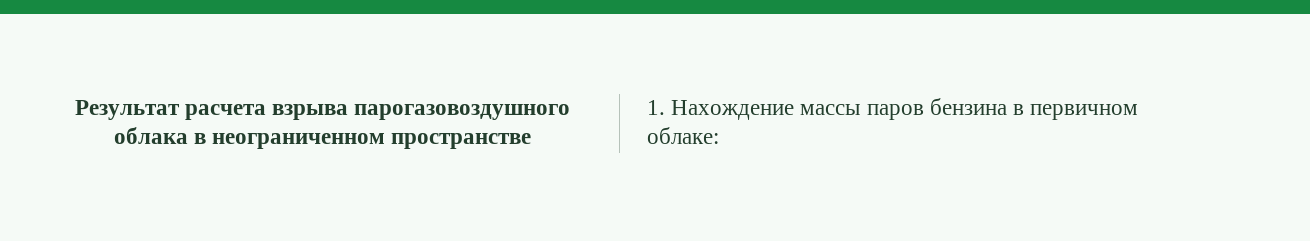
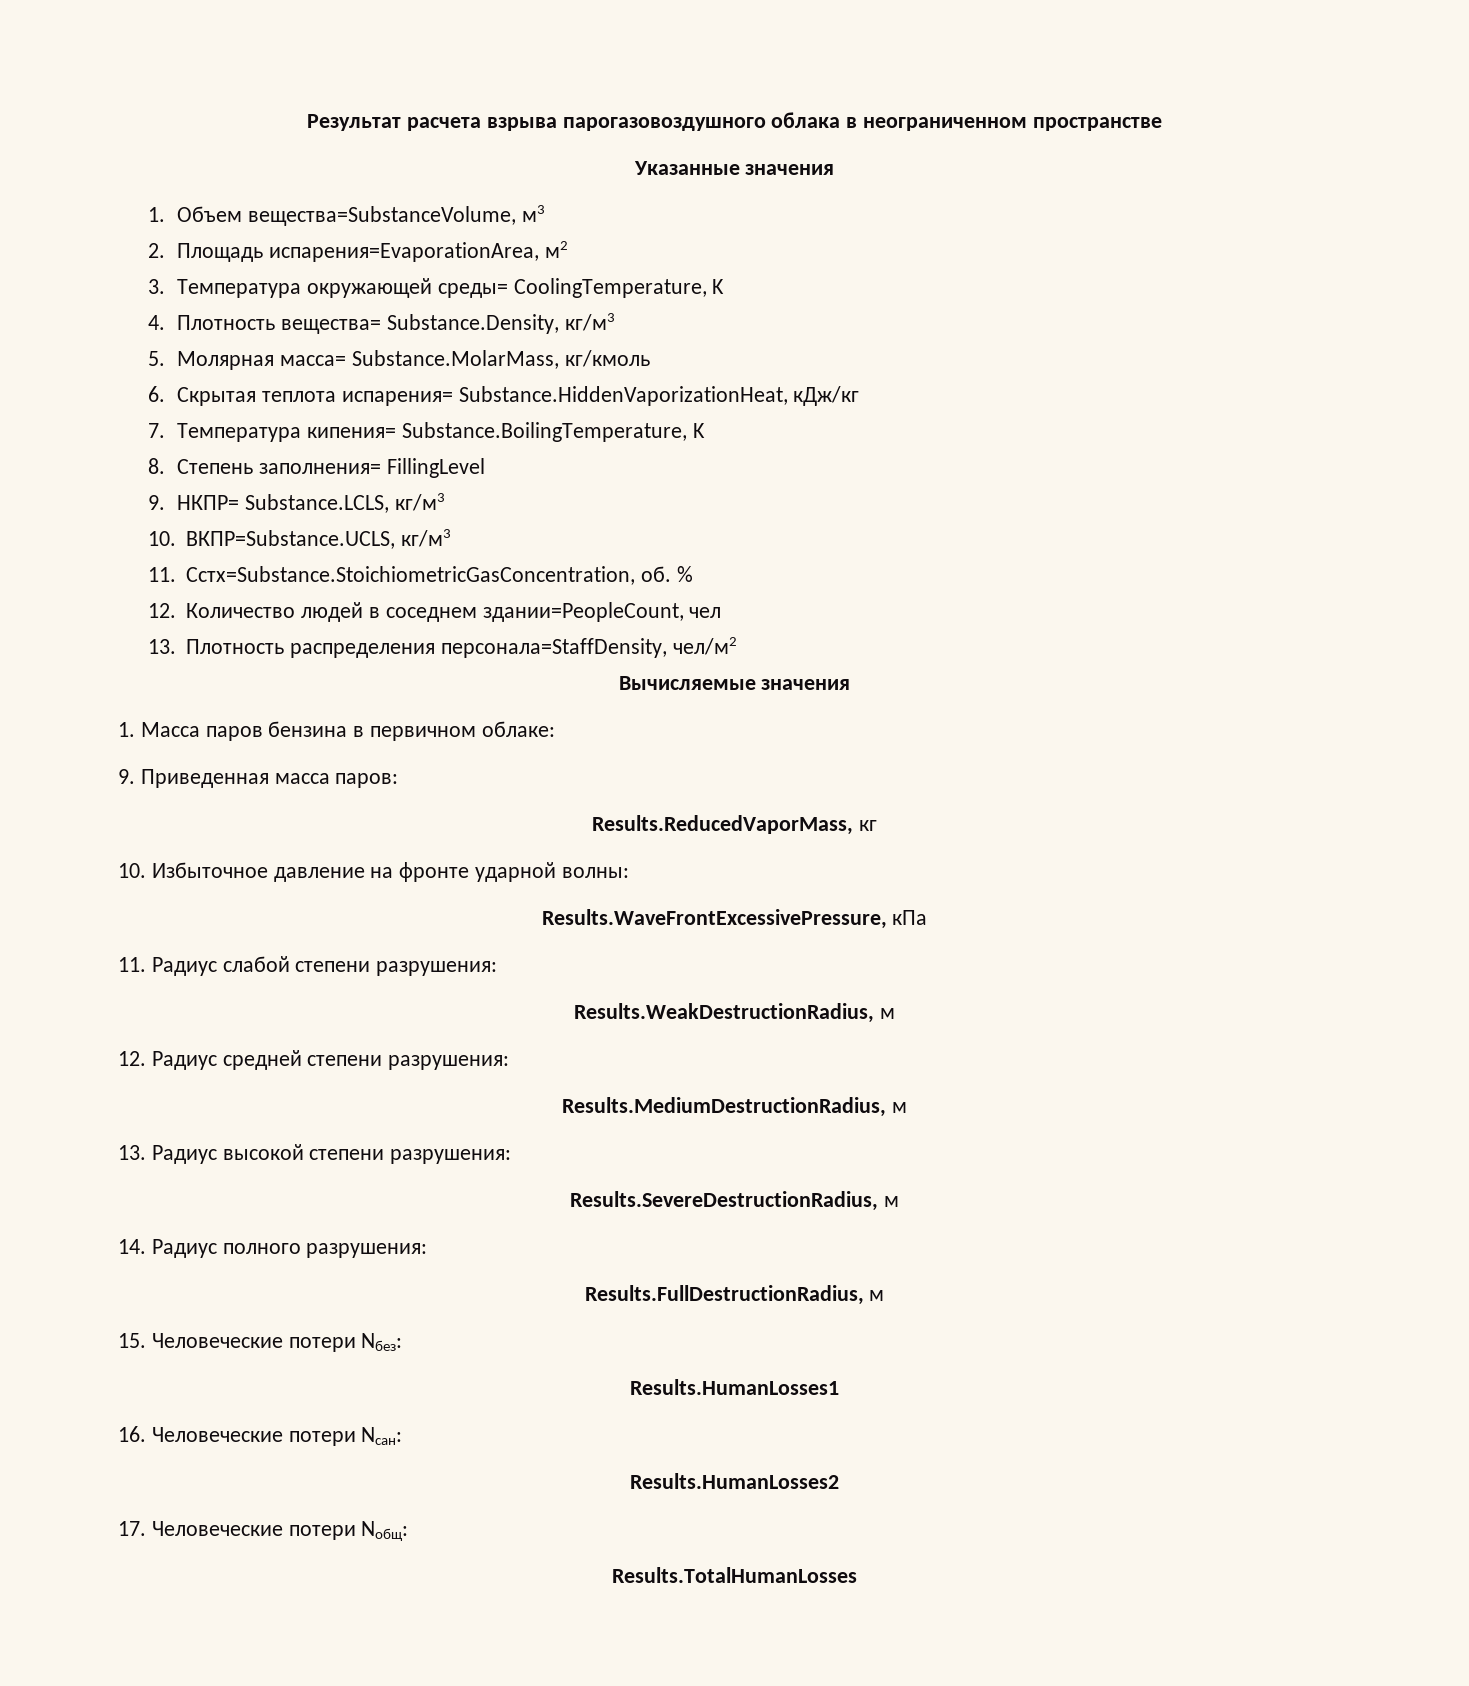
- 1. Нахождение массы паров бензина в первичном облаке:
+ Указанные значения
+ 1. Объем вещества=SubstanceVolume, м3
+ 2. Площадь испарения=EvaporationArea, м2
+ 3. Температура окружающей среды= CoolingTemperature, K
+ 4. Плотность вещества= Substance.Density, кг/м3
+ 5. Молярная масса= Substance.MolarMass, кг/кмоль
+ 6. Скрытая теплота испарения= Substance.HiddenVaporizationHeat, кДж/кг
+ 7. Температура кипения= Substance.BoilingTemperature, K
+ 8. Степень заполнения= FillingLevel
+ 9. НКПР= Substance.LCLS, кг/м3
+ 10. ВКПР=Substance.UCLS, кг/м3
+ 11. Cстх=Substance.StoichiometricGasConcentration, об. %
+ 12. Количество людей в соседнем здании=PeopleCount, чел
+ 13. Плотность распределения персонала=StaffDensity, чел/м2
+ Вычисляемые значения
+ 1. Масса паров бензина в первичном облаке:
+ 9. Приведенная масса паров:
+ Results.ReducedVaporMass, кг
+ 10. Избыточное давление на фронте ударной волны:
+ Results.WaveFrontExcessivePressure, кПа
+ 11. Радиус слабой степени разрушения:
+ Results.WeakDestructionRadius, м
+ 12. Радиус средней степени разрушения:
+ Results.MediumDestructionRadius, м
+ 13. Радиус высокой степени разрушения:
+ Results.SevereDestructionRadius, м
+ 14. Радиус полного разрушения:
+ Results.FullDestructionRadius, м
+ 15. Человеческие потери Nбез:
+ Results.HumanLosses1
+ 16. Человеческие потери Nсан:
+ Results.HumanLosses2
+ 17. Человеческие потери Nобщ:
+ Results.TotalHumanLosses

